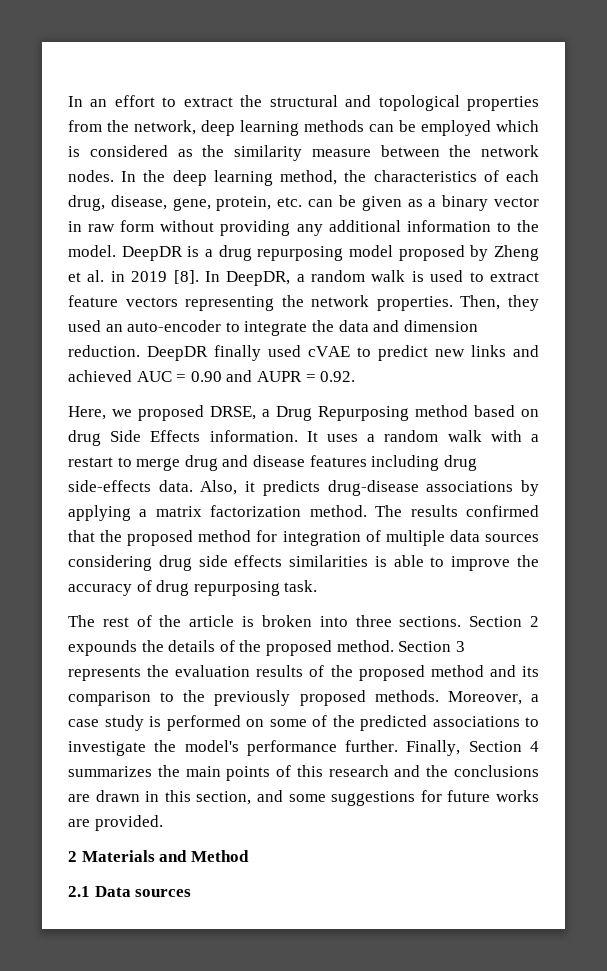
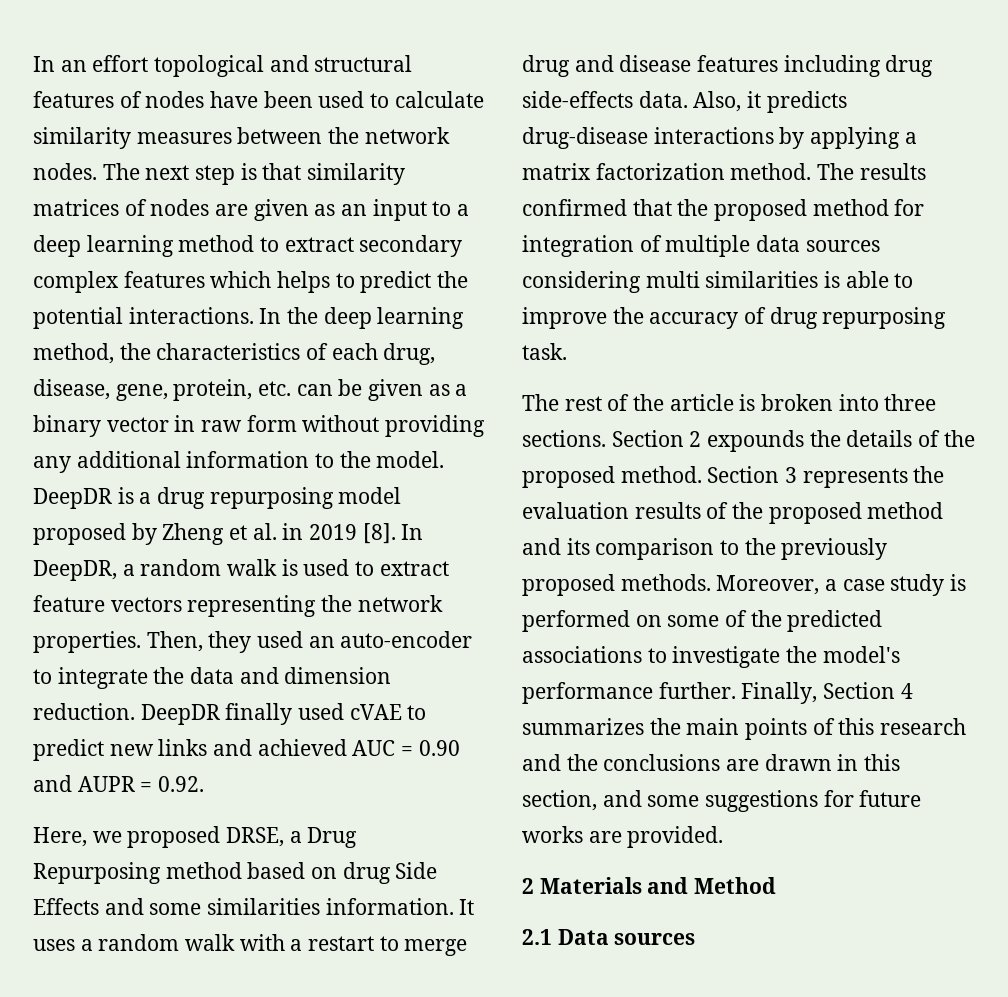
- In an effort to extract the structural and topological properties from the network, deep learning methods can be employed which is considered as the similarity measure between the network nodes.
+ In an effort topological and structural features of nodes have been used to calculate similarity measures between the network nodes. The next step is that similarity matrices of nodes are given as an input to a deep learning method to extract secondary complex features which helps to predict the potential interactions.
- Here, we proposed DRSE, a Drug Repurposing method based on drug Side Effects information.
+ Here, we proposed DRSE, a Drug Repurposing method based on drug Side Effects and some similarities information.
- Also, it predicts drug-disease associations by applying a matrix factorization method.
+ Also, it predicts drug-disease interactions by applying a matrix factorization method.
- The results confirmed that the proposed method for integration of multiple data sources considering drug side effects similarities is able to improve the accuracy of drug repurposing task.
+ The results confirmed that the proposed method for integration of multiple data sources considering multi similarities is able to improve the accuracy of drug repurposing task.

